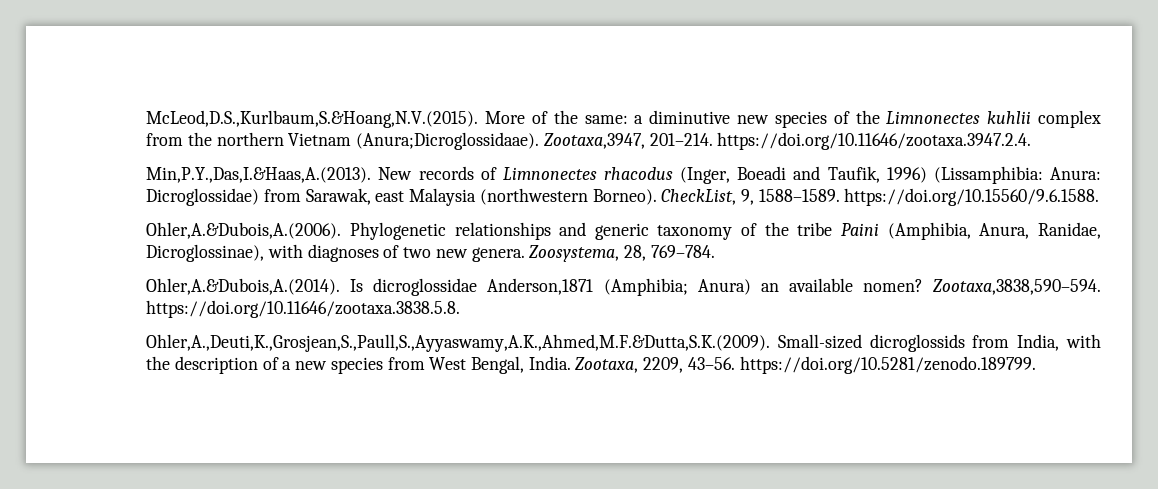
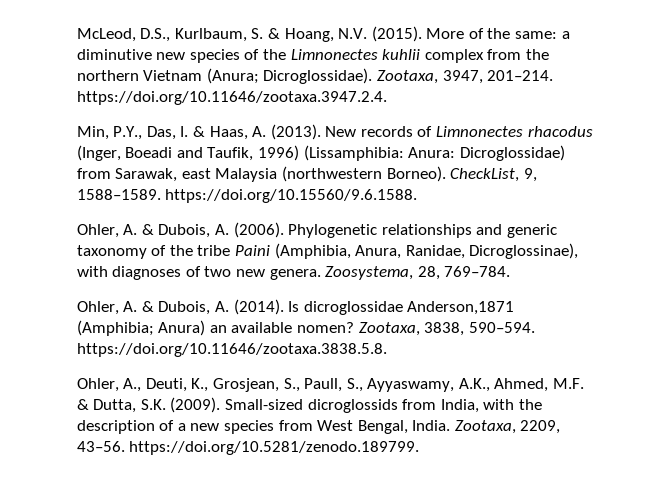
- McLeod,D.S.,Kurlbaum,S.&Hoang,N.V.(2015). More of the same: a diminutive new species of the Limnonectes kuhlii complex from the northern Vietnam (Anura;Dicroglossidaae). Zootaxa,3947, 201–214. https://doi.org/10.11646/zootaxa.3947.2.4.
- Min,P.Y.,Das,I.&Haas,A.(2013). New records of Limnonectes rhacodus (Inger, Boeadi and Taufik, 1996) (Lissamphibia: Anura: Dicroglossidae) from Sarawak, east Malaysia (northwestern Borneo).
+ McLeod, D.S., Kurlbaum, S. & Hoang, N.V. (2015). More of the same: a diminutive new species of the Limnonectes kuhlii complex from the northern Vietnam (Anura; Dicroglossidae). Zootaxa, 3947, 201–214. https://doi.org/10.11646/zootaxa.3947.2.4.
+ Min, P.Y., Das, I. & Haas, A. (2013). New records of Limnonectes rhacodus (Inger, Boeadi and Taufik, 1996) (Lissamphibia: Anura: Dicroglossidae) from Sarawak, east Malaysia (northwestern Borneo).
- Ohler,A.&Dubois,A.(2006). Phylogenetic relationships and generic taxonomy of the tribe Paini (Amphibia, Anura, Ranidae, Dicroglossinae), with diagnoses of two new genera.
+ Ohler, A. & Dubois, A. (2006). Phylogenetic relationships and generic taxonomy of the tribe Paini (Amphibia, Anura, Ranidae, Dicroglossinae), with diagnoses of two new genera.
- Ohler,A.&Dubois,A.(2014). Is dicroglossidae Anderson,1871 (Amphibia; Anura) an available nomen?
+ Ohler, A. & Dubois, A. (2014). Is dicroglossidae Anderson,1871 (Amphibia; Anura) an available nomen?
- Zootaxa,3838,590–594. https://doi.org/10.11646/zootaxa.3838.5.8.
- Ohler,A.,Deuti,K.,Grosjean,S.,Paull,S.,Ayyaswamy,A.K.,Ahmed,M.F.&Dutta,S.K.(2009). Small-sized dicroglossids from India, with the description of a new species from West Bengal, India.
+ Zootaxa, 3838, 590–594. https://doi.org/10.11646/zootaxa.3838.5.8.
+ Ohler, A., Deuti, K., Grosjean, S., Paull, S., Ayyaswamy, A.K., Ahmed, M.F. & Dutta, S.K. (2009). Small-sized dicroglossids from India, with the description of a new species from West Bengal, India.

